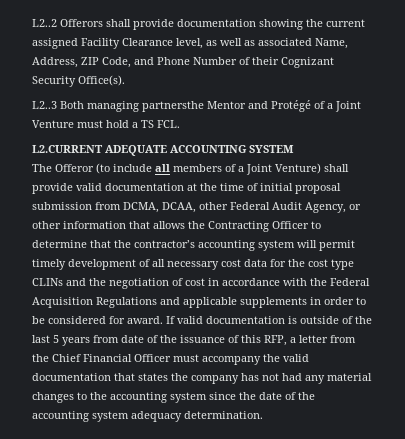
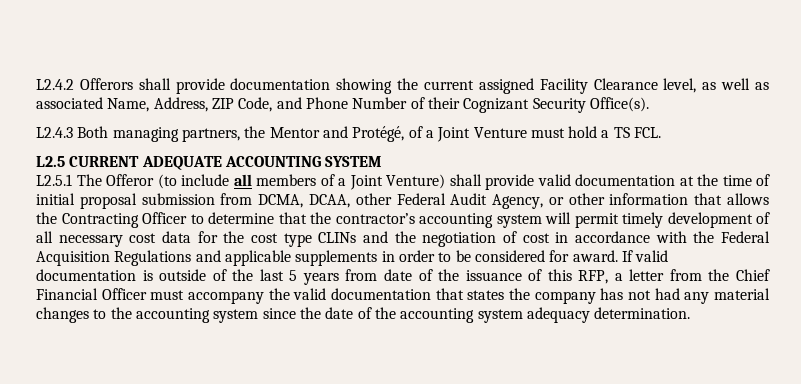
- L2..2 Offerors shall provide documentation showing the current assigned Facility Clearance level, as well as associated Name, Address, ZIP Code, and Phone Number of their Cognizant Security Office(s).
+ L2.4.2 Offerors shall provide documentation showing the current assigned Facility Clearance level, as well as associated Name, Address, ZIP Code, and Phone Number of their Cognizant Security Office(s).
- L2..3 Both managing partnersthe Mentor and Protégé of a Joint Venture must hold a TS FCL.
+ L2.4.3 Both managing partners, the Mentor and Protégé, of a Joint Venture must hold a TS FCL.
- L2.CURRENT ADEQUATE ACCOUNTING SYSTEM
+ L2.5 CURRENT ADEQUATE ACCOUNTING SYSTEM
- The Offeror (to include all members of a Joint Venture) shall provide valid documentation at the time of initial proposal submission from DCMA, DCAA, other Federal Audit Agency, or other information that allows the Contracting Officer to determine that the contractor’s accounting system will permit timely development of all necessary cost data for the cost type CLINs and the negotiation of cost in accordance with the Federal Acquisition Regulations and applicable supplements in order to be considered for award.
+ L2.5.1 The Offeror (to include all members of a Joint Venture) shall provide valid documentation at the time of initial proposal submission from DCMA, DCAA, other Federal Audit Agency, or other information that allows the Contracting Officer to determine that the contractor’s accounting system will permit timely development of all necessary cost data for the cost type CLINs and the negotiation of cost in accordance with the Federal Acquisition Regulations and applicable supplements in order to be considered for award.

